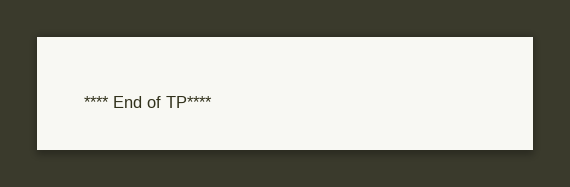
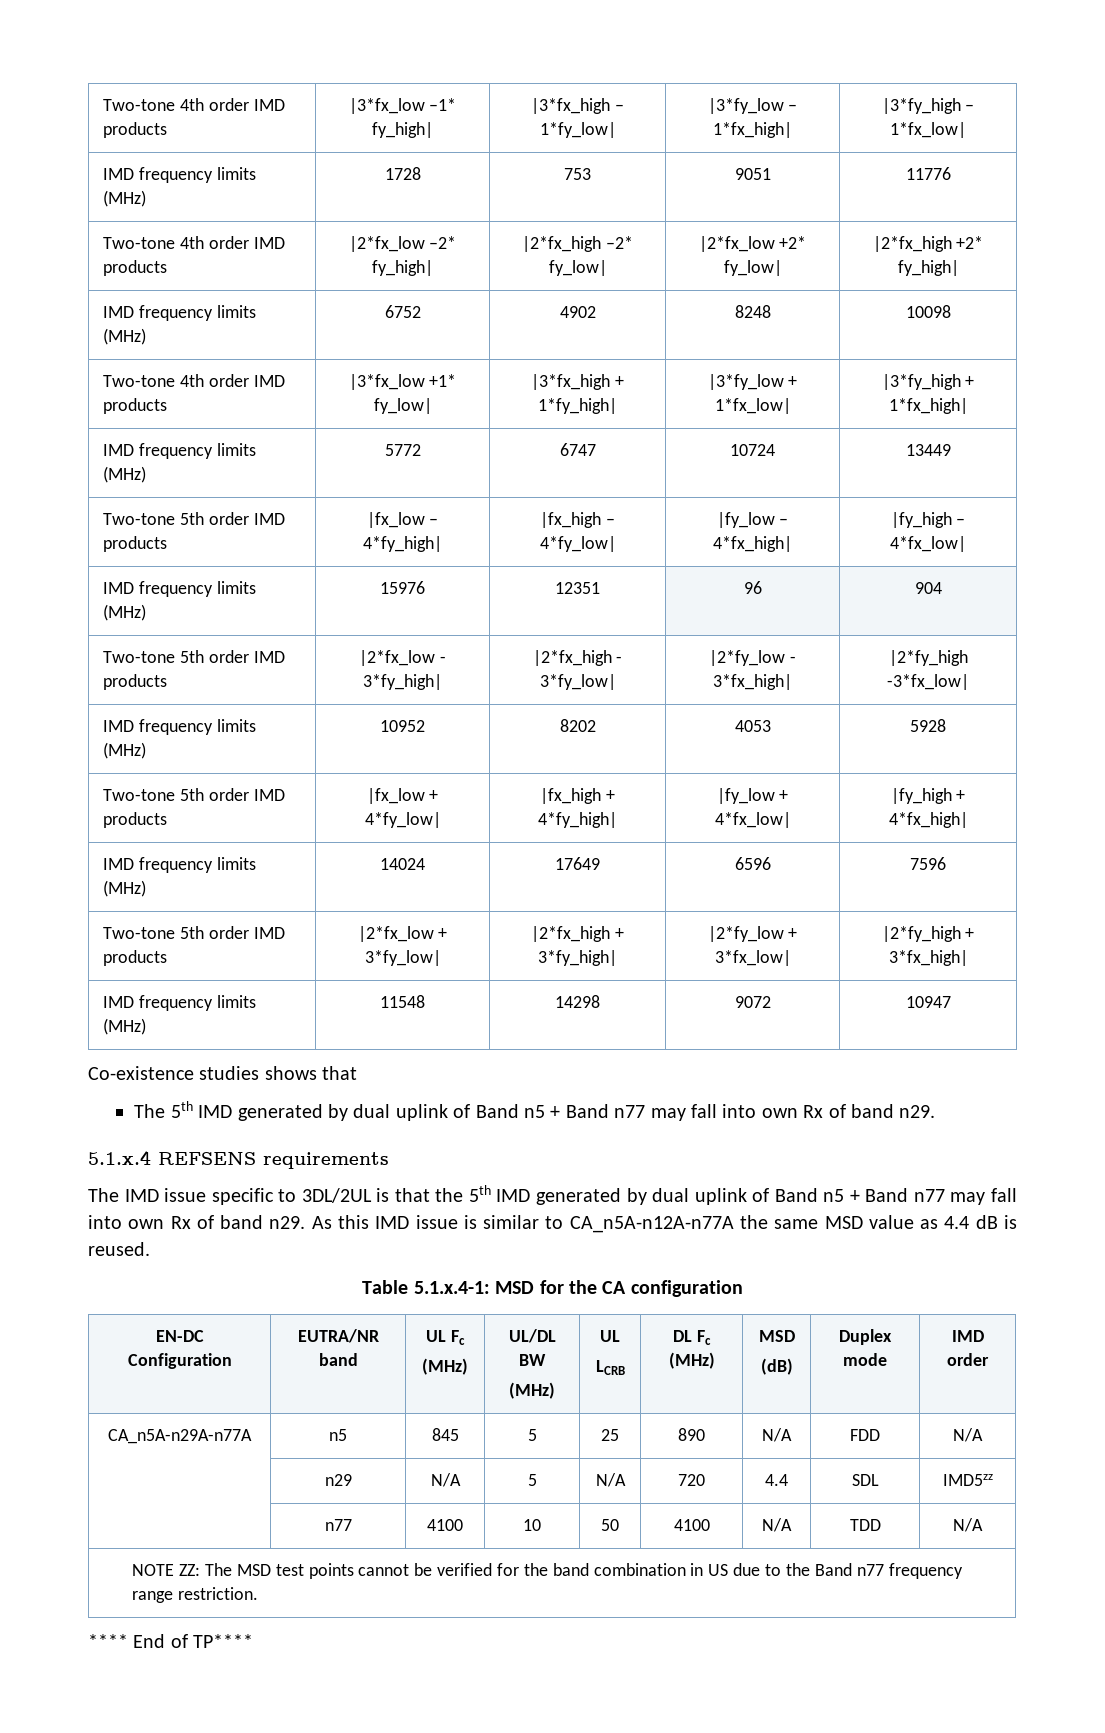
+ Two-tone 4th order IMD products | |3*fx_low –1* fy_high| | |3*fx_high – 1*fy_low| | |3*fy_low – 1*fx_high| | |3*fy_high – 1*fx_low|
+ IMD frequency limits (MHz) | 1728 | 753 | 9051 | 11776
+ Two-tone 4th order IMD products | |2*fx_low –2* fy_high| | |2*fx_high –2* fy_low| | |2*fx_low +2* fy_low| | |2*fx_high +2* fy_high|
+ IMD frequency limits (MHz) | 6752 | 4902 | 8248 | 10098
+ Two-tone 4th order IMD products | |3*fx_low +1* fy_low| | |3*fx_high + 1*fy_high| | |3*fy_low + 1*fx_low| | |3*fy_high + 1*fx_high|
+ IMD frequency limits (MHz) | 5772 | 6747 | 10724 | 13449
+ Two-tone 5th order IMD products | |fx_low – 4*fy_high| | |fx_high – 4*fy_low| | |fy_low – 4*fx_high| | |fy_high – 4*fx_low|
+ IMD frequency limits (MHz) | 15976 | 12351 | 96 | 904
+ Two-tone 5th order IMD products | |2*fx_low - 3*fy_high| | |2*fx_high - 3*fy_low| | |2*fy_low - 3*fx_high| | |2*fy_high -3*fx_low|
+ IMD frequency limits (MHz) | 10952 | 8202 | 4053 | 5928
+ Two-tone 5th order IMD products | |fx_low + 4*fy_low| | |fx_high + 4*fy_high| | |fy_low + 4*fx_low| | |fy_high + 4*fx_high|
+ IMD frequency limits (MHz) | 14024 | 17649 | 6596 | 7596
+ Two-tone 5th order IMD products | |2*fx_low + 3*fy_low| | |2*fx_high + 3*fy_high| | |2*fy_low + 3*fx_low| | |2*fy_high + 3*fx_high|
+ IMD frequency limits (MHz) | 11548 | 14298 | 9072 | 10947
+ Co-existence studies shows that
+ The 5th IMD generated by dual uplink of Band n5 + Band n77 may fall into own Rx of band n29.
+ 5.1.x.4 REFSENS requirements
+ The IMD issue specific to 3DL/2UL is that the 5th IMD generated by dual uplink of Band n5 + Band n77 may fall into own Rx of band n29. As this IMD issue is similar to CA_n5A-n12A-n77A the same MSD value as 4.4 dB is reused.
+ Table 5.1.x.4-1: MSD for the CA configuration
+ EN-DC Configuration | EUTRA/NR band | UL Fc
+ (MHz) | UL/DL BW
+ (MHz) | UL
+ LCRB | DL Fc (MHz) | MSD
+ (dB) | Duplex mode | IMD order
+ CA_n5A-n29A-n77A | n5 | 845 | 5 | 25 | 890 | N/A | FDD | N/A
+ | n29 | N/A | 5 | N/A | 720 | 4.4 | SDL | IMD5zz
+ | n77 | 4100 | 10 | 50 | 4100 | N/A | TDD | N/A
+ NOTE ZZ: The MSD test points cannot be verified for the band combination in US due to the Band n77 frequency range restriction.

